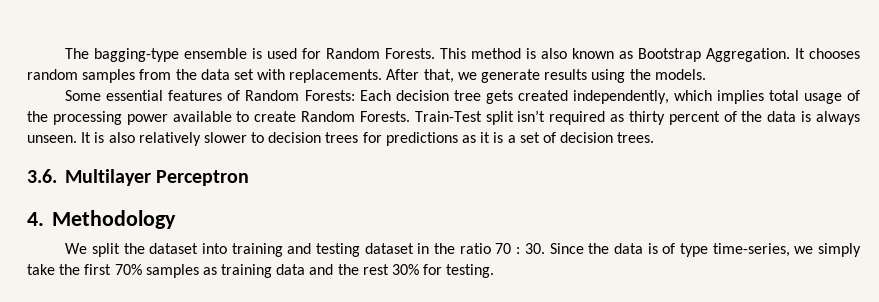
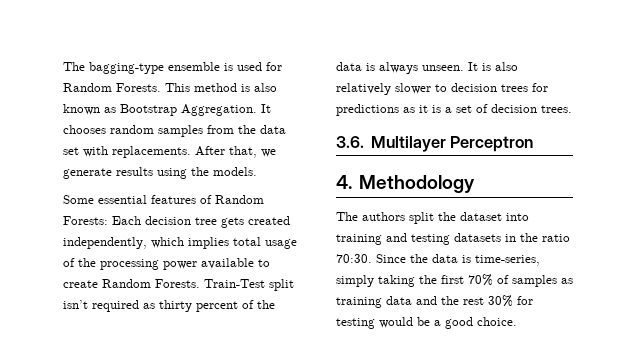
- We split the dataset into training and testing dataset in the ratio 70 : 30. Since the data is of type time-series, we simply take the first 70% samples as training data and the rest 30% for testing.
+ The authors split the dataset into training and testing datasets in the ratio 70:30. Since the data is time-series, simply taking the first 70% of samples as training data and the rest 30% for testing would be a good choice.

